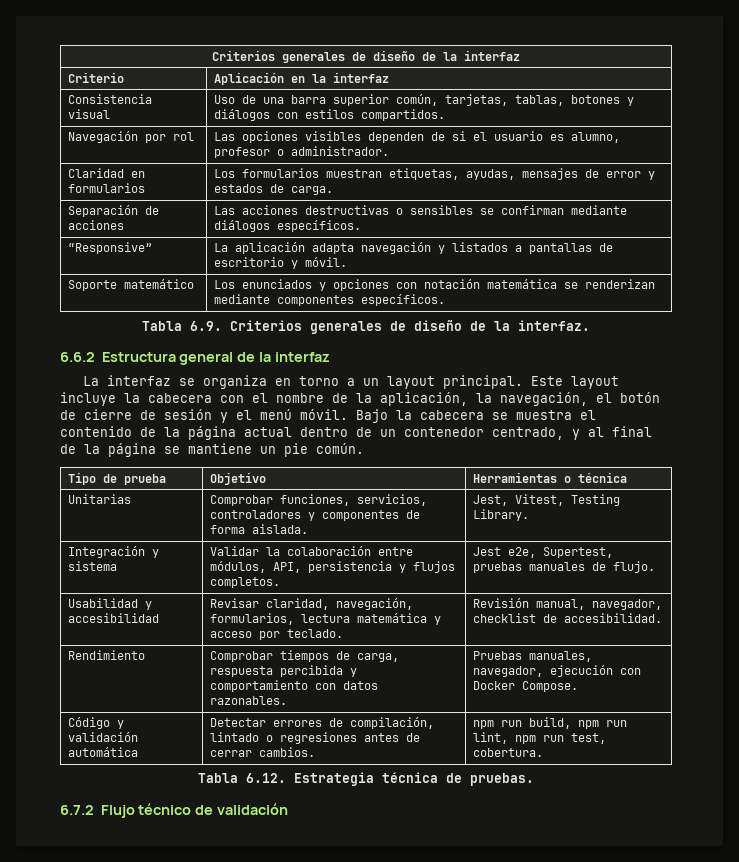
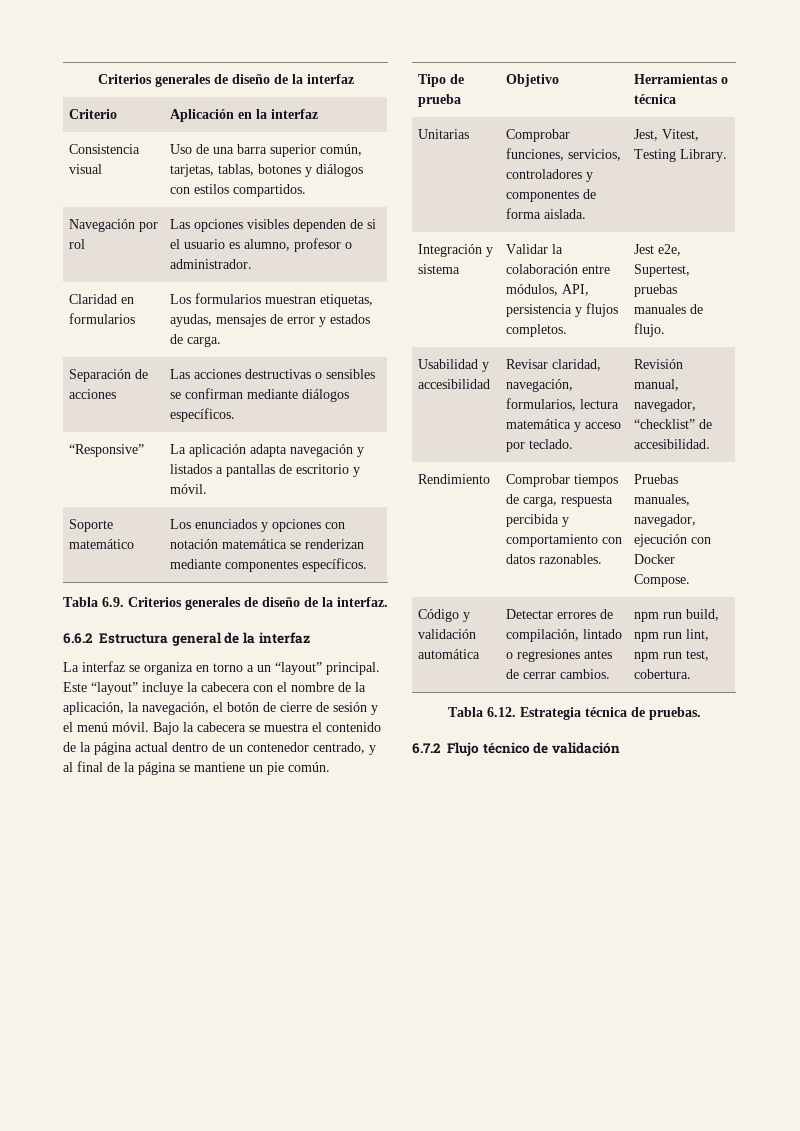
- La interfaz se organiza en torno a un layout principal.
+ La interfaz se organiza en torno a un “layout” principal.
- Este layout incluye la cabecera con el nombre de la aplicación, la navegación, el botón de cierre de sesión y el menú móvil.
+ Este “layout” incluye la cabecera con el nombre de la aplicación, la navegación, el botón de cierre de sesión y el menú móvil.
- Usabilidad y accesibilidad | Revisar claridad, navegación, formularios, lectura matemática y acceso por teclado. | Revisión manual, navegador, checklist de accesibilidad.
+ Usabilidad y accesibilidad | Revisar claridad, navegación, formularios, lectura matemática y acceso por teclado. | Revisión manual, navegador, “checklist” de accesibilidad.

